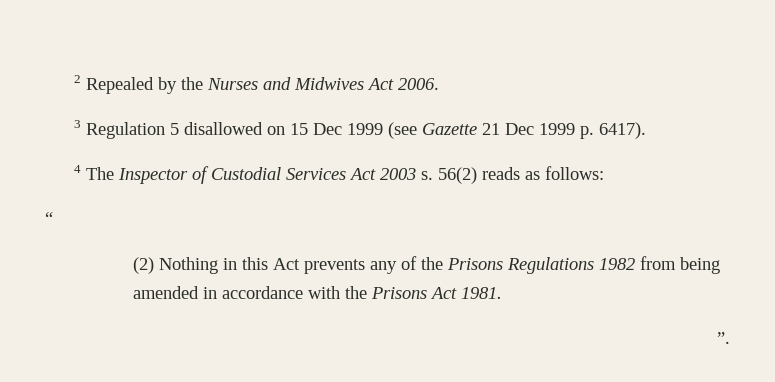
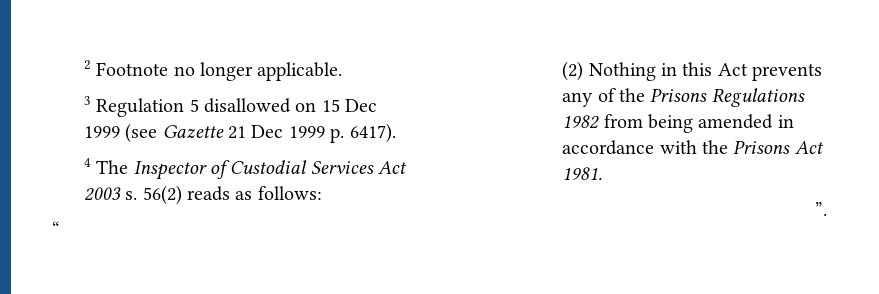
- 2 Repealed by the Nurses and Midwives Act 2006.
+ 2 Footnote no longer applicable.

